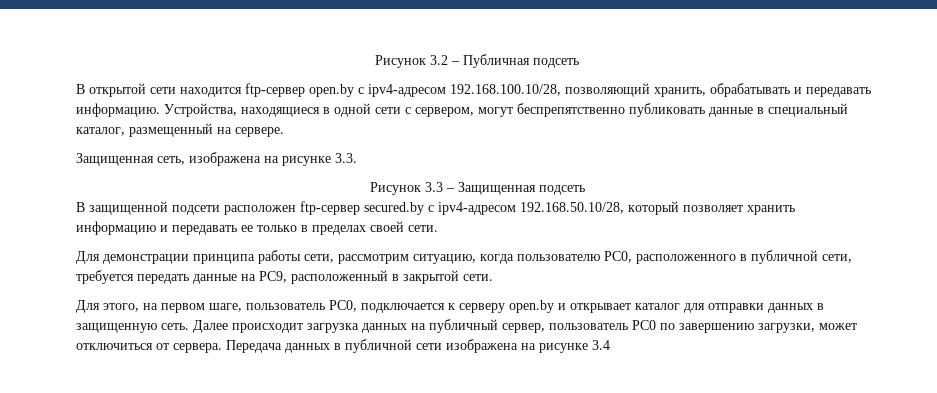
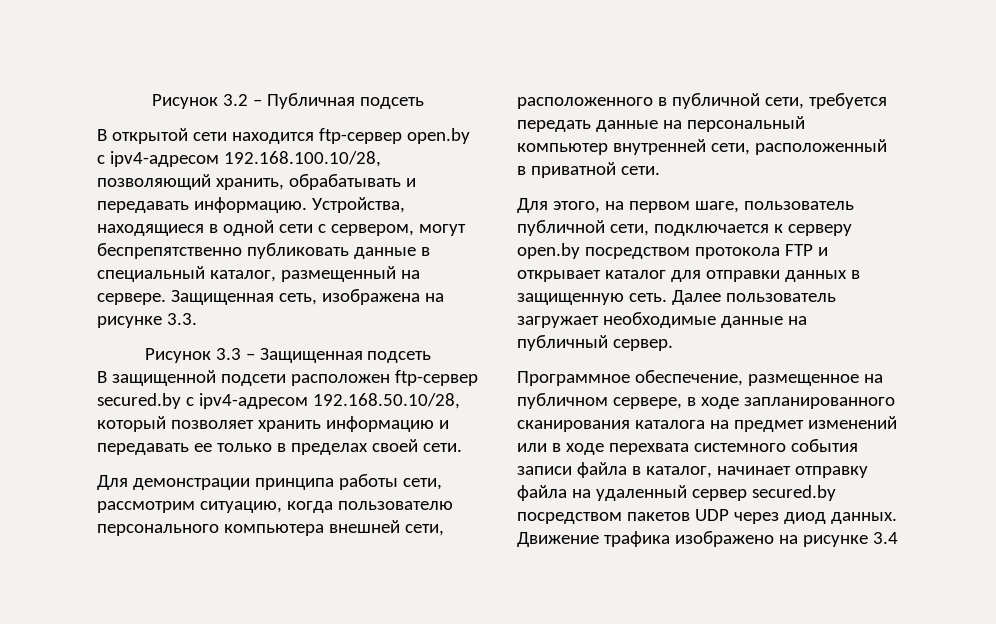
- Устройства, находящиеся в одной сети с сервером, могут беспрепятственно публиковать данные в специальный каталог, размещенный на сервере.
- Защищенная сеть, изображена на рисунке 3.3.
+ Устройства, находящиеся в одной сети с сервером, могут беспрепятственно публиковать данные в специальный каталог, размещенный на сервере. Защищенная сеть, изображена на рисунке 3.3.
- Для демонстрации принципа работы сети, рассмотрим ситуацию, когда пользователю PC0, расположенного в публичной сети, требуется передать данные на PC9, расположенный в закрытой сети.
+ Для демонстрации принципа работы сети, рассмотрим ситуацию, когда пользователю персонального компьютера внешней сети, расположенного в публичной сети, требуется передать данные на персональный компьютер внутренней сети, расположенный в приватной сети.
- Для этого, на первом шаге, пользователь PC0, подключается к серверу open.by и открывает каталог для отправки данных в защищенную сеть.
+ Для этого, на первом шаге, пользователь публичной сети, подключается к серверу open.by посредством протокола FTP и открывает каталог для отправки данных в защищенную сеть.
- Далее происходит загрузка данных на публичный сервер, пользователь PC0 по завершению загрузки, может отключиться от сервера. Передача данных в публичной сети изображена на рисунке 3.4
+ Далее пользователь загружает необходимые данные на публичный сервер.
+ Программное обеспечение, размещенное на публичном сервере, в ходе запланированного сканирования каталога на предмет изменений или в ходе перехвата системного события записи файла в каталог, начинает отправку файла на удаленный сервер secured.by посредством пакетов UDP через диод данных. Движение трафика изображено на рисунке 3.4

